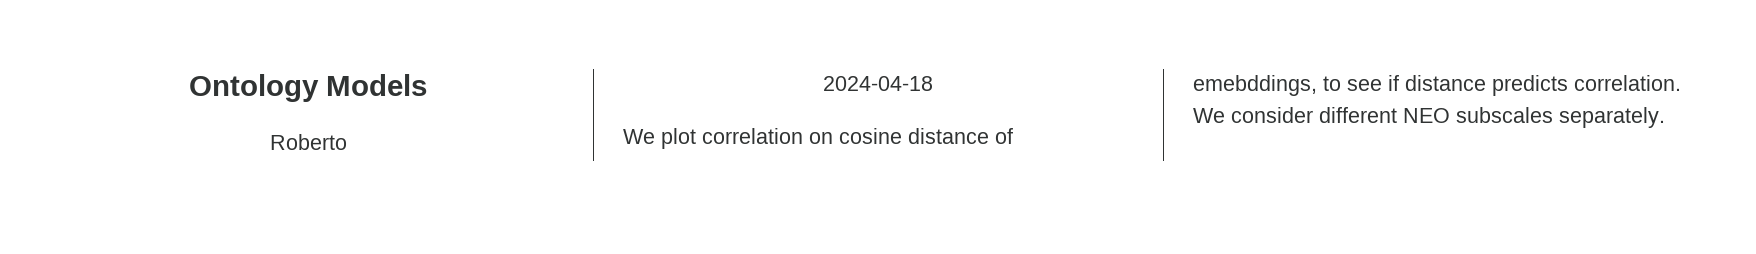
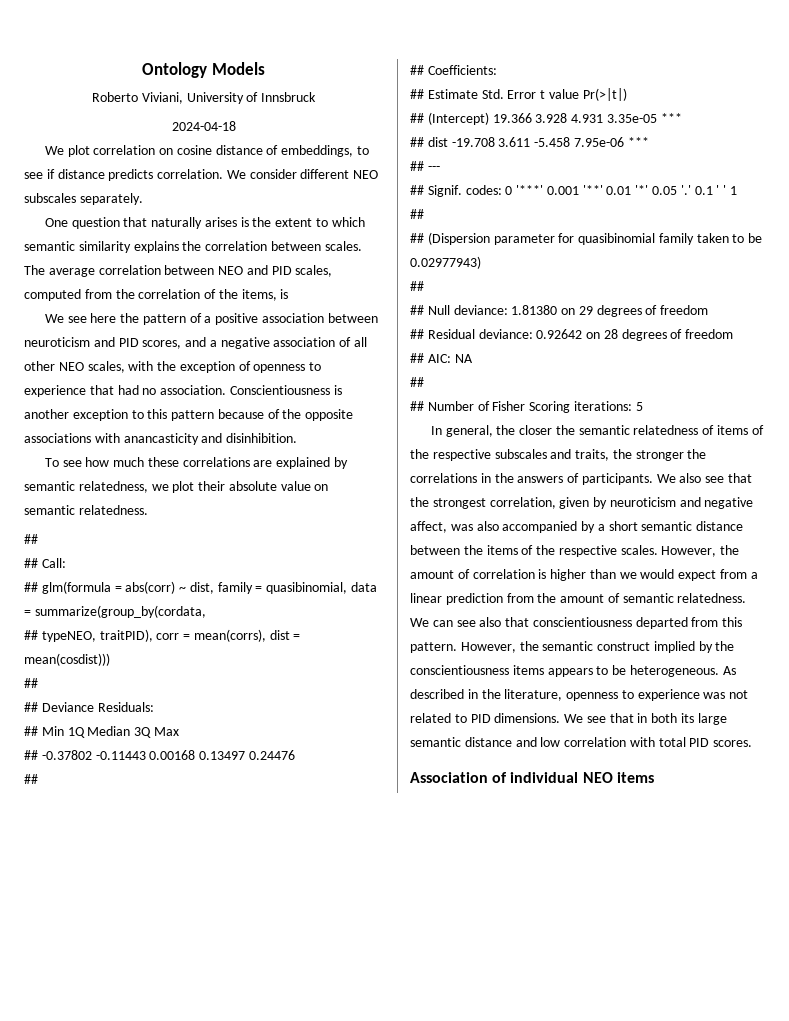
- Roberto
+ Roberto Viviani, University of Innsbruck
- We plot correlation on cosine distance of emebddings, to see if distance predicts correlation.
+ We plot correlation on cosine distance of embeddings, to see if distance predicts correlation.
+ One question that naturally arises is the extent to which semantic similarity explains the correlation between scales. The average correlation between NEO and PID scales, computed from the correlation of the items, is
+ We see here the pattern of a positive association between neuroticism and PID scores, and a negative association of all other NEO scales, with the exception of openness to experience that had no association. Conscientiousness is another exception to this pattern because of the opposite associations with anancasticity and disinhibition.
+ To see how much these correlations are explained by semantic relatedness, we plot their absolute value on semantic relatedness.
+ ##
+ ## Call:
+ ## glm(formula = abs(corr) ~ dist, family = quasibinomial, data = summarize(group_by(cordata,
+ ## typeNEO, traitPID), corr = mean(corrs), dist = mean(cosdist)))
+ ##
+ ## Deviance Residuals:
+ ## Min 1Q Median 3Q Max
+ ## -0.37802 -0.11443 0.00168 0.13497 0.24476
+ ##
+ ## Coefficients:
+ ## Estimate Std. Error t value Pr(>|t|)
+ ## (Intercept) 19.366 3.928 4.931 3.35e-05 ***
+ ## dist -19.708 3.611 -5.458 7.95e-06 ***
+ ## ---
+ ## Signif. codes: 0 '***' 0.001 '**' 0.01 '*' 0.05 '.' 0.1 ' ' 1
+ ##
+ ## (Dispersion parameter for quasibinomial family taken to be 0.02977943)
+ ##
+ ## Null deviance: 1.81380 on 29 degrees of freedom
+ ## Residual deviance: 0.92642 on 28 degrees of freedom
+ ## AIC: NA
+ ##
+ ## Number of Fisher Scoring iterations: 5
+ In general, the closer the semantic relatedness of items of the respective subscales and traits, the stronger the correlations in the answers of participants. We also see that the strongest correlation, given by neuroticism and negative affect, was also accompanied by a short semantic distance between the items of the respective scales. However, the amount of correlation is higher than we would expect from a linear prediction from the amount of semantic relatedness. We can see also that conscientiousness departed from this pattern. However, the semantic construct implied by the conscientiousness items appears to be heterogeneous. As described in the literature, openness to experience was not related to PID dimensions. We see that in both its large semantic distance and low correlation with total PID scores.
+ Association of individual NEO items

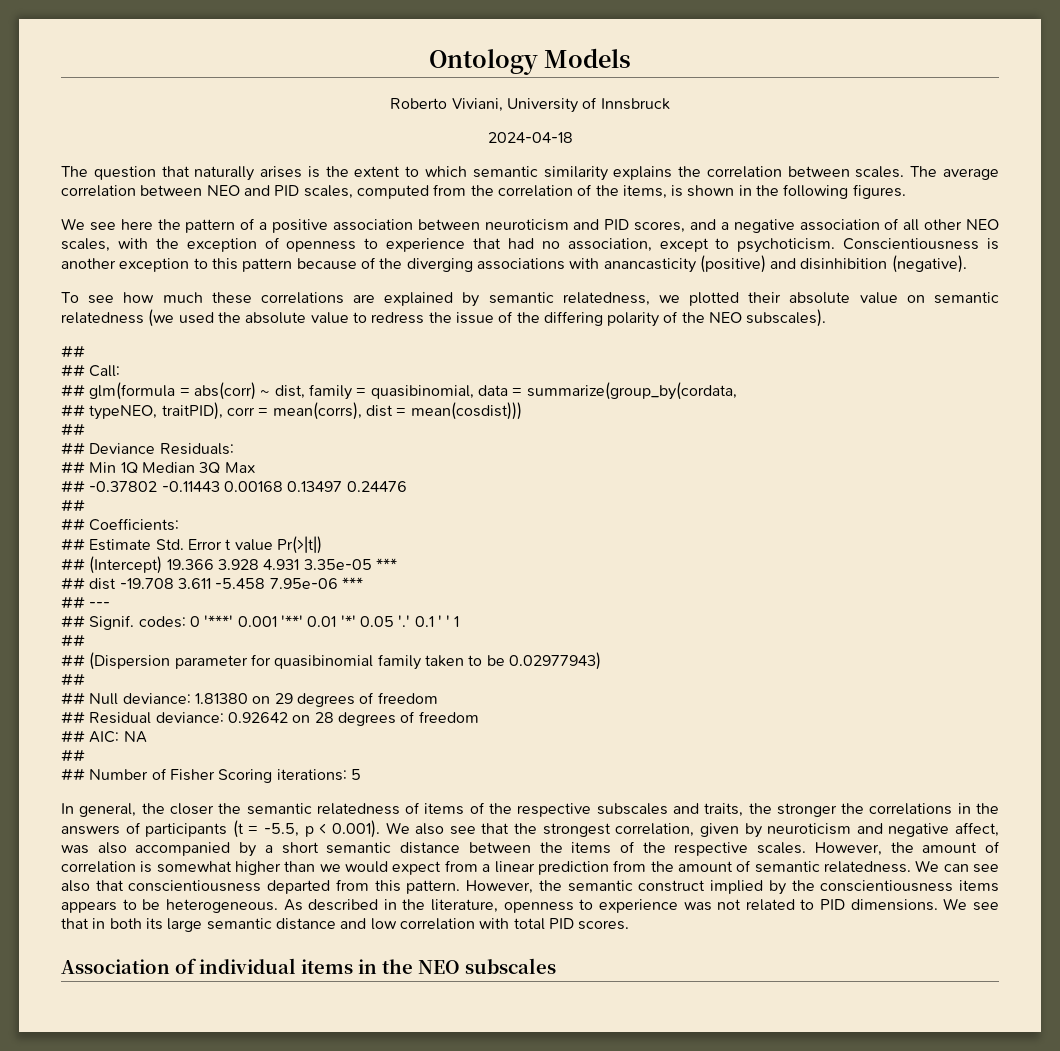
- We plot correlation on cosine distance of embeddings, to see if distance predicts correlation. We consider different NEO subscales separately.
- One question that naturally arises is the extent to which semantic similarity explains the correlation between scales.
+ The question that naturally arises is the extent to which semantic similarity explains the correlation between scales.
- The average correlation between NEO and PID scales, computed from the correlation of the items, is
+ The average correlation between NEO and PID scales, computed from the correlation of the items, is shown in the following figures.
- We see here the pattern of a positive association between neuroticism and PID scores, and a negative association of all other NEO scales, with the exception of openness to experience that had no association.
+ We see here the pattern of a positive association between neuroticism and PID scores, and a negative association of all other NEO scales, with the exception of openness to experience that had no association, except to psychoticism.
- Conscientiousness is another exception to this pattern because of the opposite associations with anancasticity and disinhibition.
+ Conscientiousness is another exception to this pattern because of the diverging associations with anancasticity (positive) and disinhibition (negative).
- To see how much these correlations are explained by semantic relatedness, we plot their absolute value on semantic relatedness.
+ To see how much these correlations are explained by semantic relatedness, we plotted their absolute value on semantic relatedness (we used the absolute value to redress the issue of the differing polarity of the NEO subscales).
- In general, the closer the semantic relatedness of items of the respective subscales and traits, the stronger the correlations in the answers of participants. We also see that the strongest correlation, given by neuroticism and negative affect, was also accompanied by a short semantic distance between the items of the respective scales.
+ In general, the closer the semantic relatedness of items of the respective subscales and traits, the stronger the correlations in the answers of participants (t = -5.5, p < 0.001). We also see that the strongest correlation, given by neuroticism and negative affect, was also accompanied by a short semantic distance between the items of the respective scales.
- However, the amount of correlation is higher than we would expect from a linear prediction from the amount of semantic relatedness.
+ However, the amount of correlation is somewhat higher than we would expect from a linear prediction from the amount of semantic relatedness.
- Association of individual NEO items
+ Association of individual items in the NEO subscales

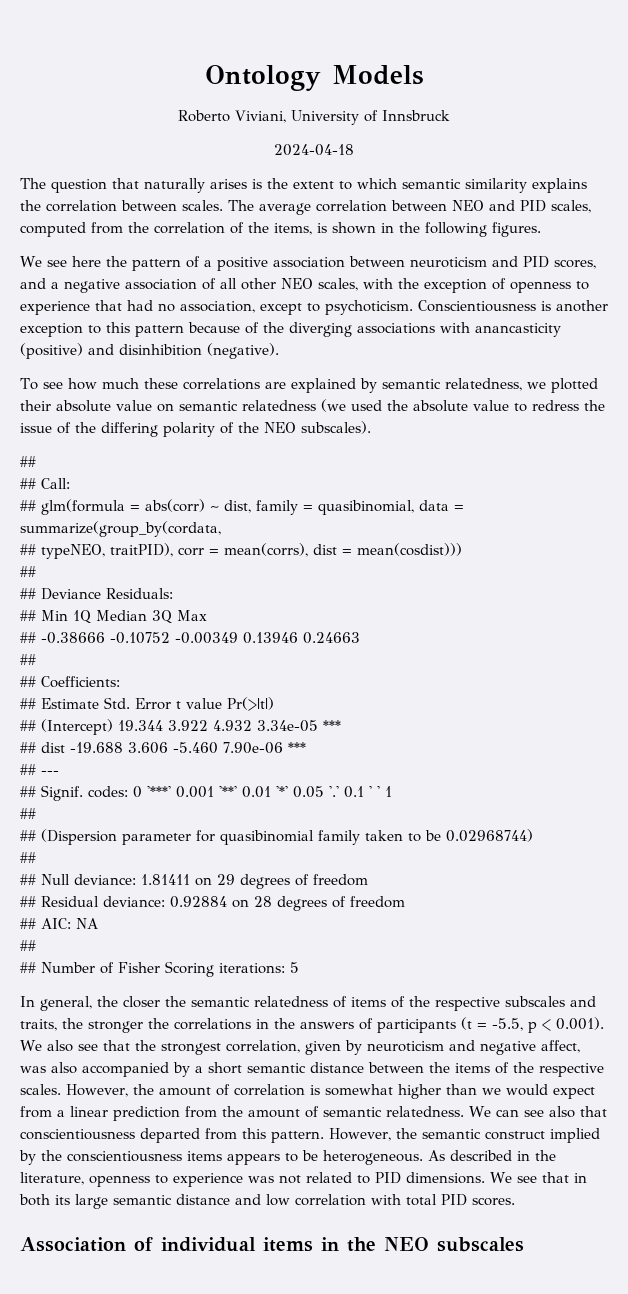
- ## -0.37802 -0.11443 0.00168 0.13497 0.24476
+ ## -0.38666 -0.10752 -0.00349 0.13946 0.24663
- ## (Intercept) 19.366 3.928 4.931 3.35e-05 ***
+ ## (Intercept) 19.344 3.922 4.932 3.34e-05 ***
- ## dist -19.708 3.611 -5.458 7.95e-06 ***
+ ## dist -19.688 3.606 -5.460 7.90e-06 ***
- ## (Dispersion parameter for quasibinomial family taken to be 0.02977943)
+ ## (Dispersion parameter for quasibinomial family taken to be 0.02968744)
- ## Null deviance: 1.81380 on 29 degrees of freedom
+ ## Null deviance: 1.81411 on 29 degrees of freedom
- ## Residual deviance: 0.92642 on 28 degrees of freedom
+ ## Residual deviance: 0.92884 on 28 degrees of freedom

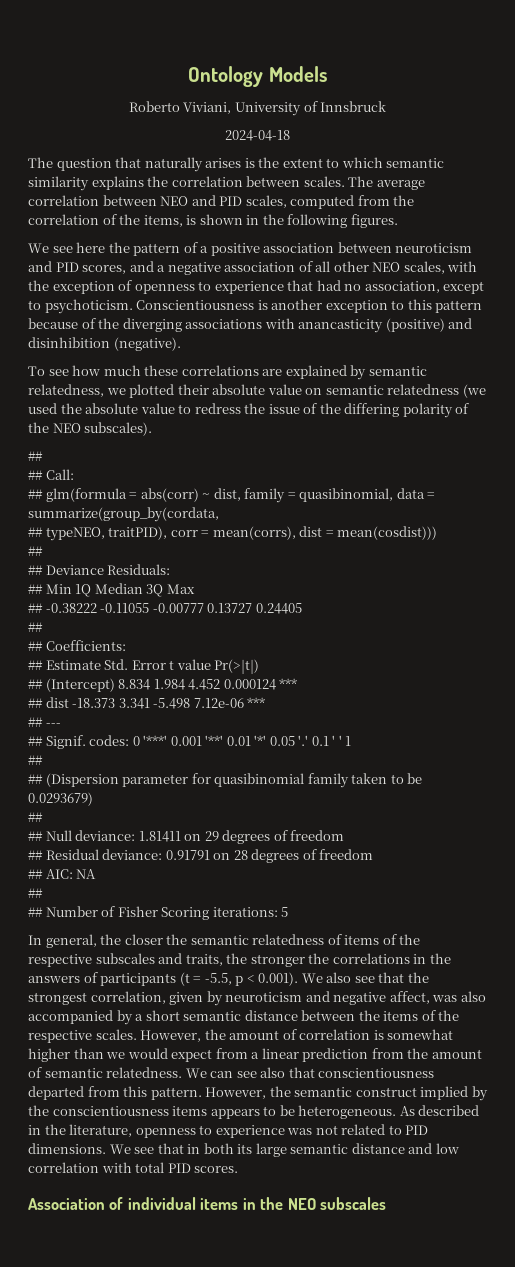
- ## -0.38666 -0.10752 -0.00349 0.13946 0.24663
+ ## -0.38222 -0.11055 -0.00777 0.13727 0.24405
- ## (Intercept) 19.344 3.922 4.932 3.34e-05 ***
+ ## (Intercept) 8.834 1.984 4.452 0.000124 ***
- ## dist -19.688 3.606 -5.460 7.90e-06 ***
+ ## dist -18.373 3.341 -5.498 7.12e-06 ***
- ## (Dispersion parameter for quasibinomial family taken to be 0.02968744)
+ ## (Dispersion parameter for quasibinomial family taken to be 0.0293679)
- ## Residual deviance: 0.92884 on 28 degrees of freedom
+ ## Residual deviance: 0.91791 on 28 degrees of freedom

